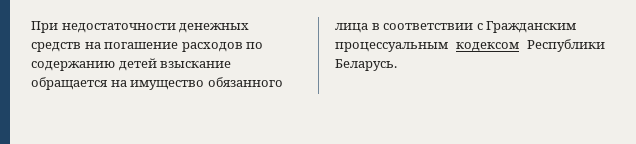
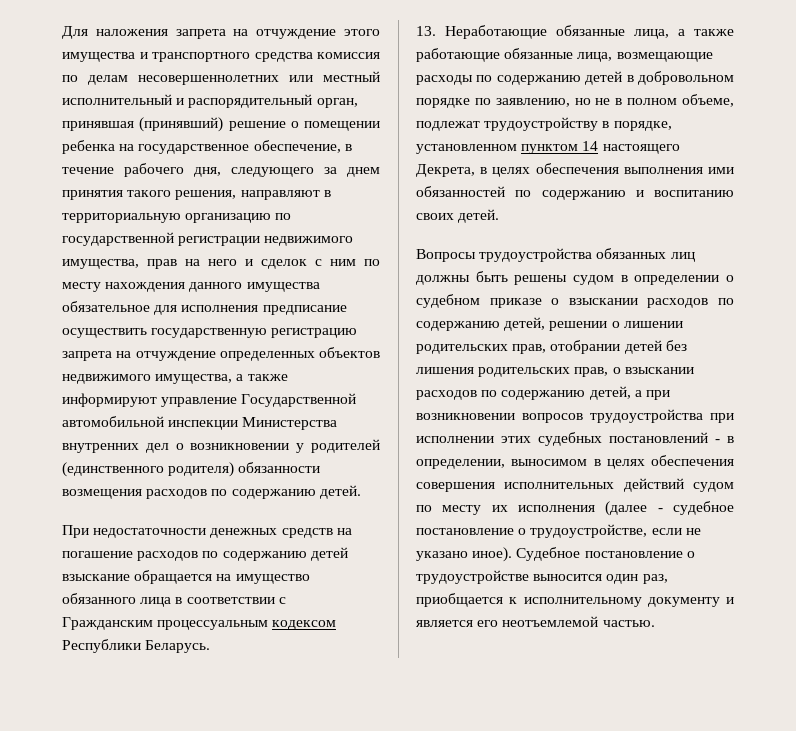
+ Для наложения запрета на отчуждение этого имущества и транспортного средства комиссия по делам несовершеннолетних или местный исполнительный и распорядительный орган, принявшая (принявший) решение о помещении ребенка на государственное обеспечение, в течение рабочего дня, следующего за днем принятия такого решения, направляют в территориальную организацию по государственной регистрации недвижимого имущества, прав на него и сделок с ним по месту нахождения данного имущества обязательное для исполнения предписание осуществить государственную регистрацию запрета на отчуждение определенных объектов недвижимого имущества, а также информируют управление Государственной автомобильной инспекции Министерства внутренних дел о возникновении у родителей (единственного родителя) обязанности возмещения расходов по содержанию детей.
+ 13. Неработающие обязанные лица, а также работающие обязанные лица, возмещающие расходы по содержанию детей в добровольном порядке по заявлению, но не в полном объеме, подлежат трудоустройству в порядке, установленном пунктом 14 настоящего Декрета, в целях обеспечения выполнения ими обязанностей по содержанию и воспитанию своих детей.
+ Вопросы трудоустройства обязанных лиц должны быть решены судом в определении о судебном приказе о взыскании расходов по содержанию детей, решении о лишении родительских прав, отобрании детей без лишения родительских прав, о взыскании расходов по содержанию детей, а при возникновении вопросов трудоустройства при исполнении этих судебных постановлений - в определении, выносимом в целях обеспечения совершения исполнительных действий судом по месту их исполнения (далее - судебное постановление о трудоустройстве, если не указано иное). Судебное постановление о трудоустройстве выносится один раз, приобщается к исполнительному документу и является его неотъемлемой частью.

